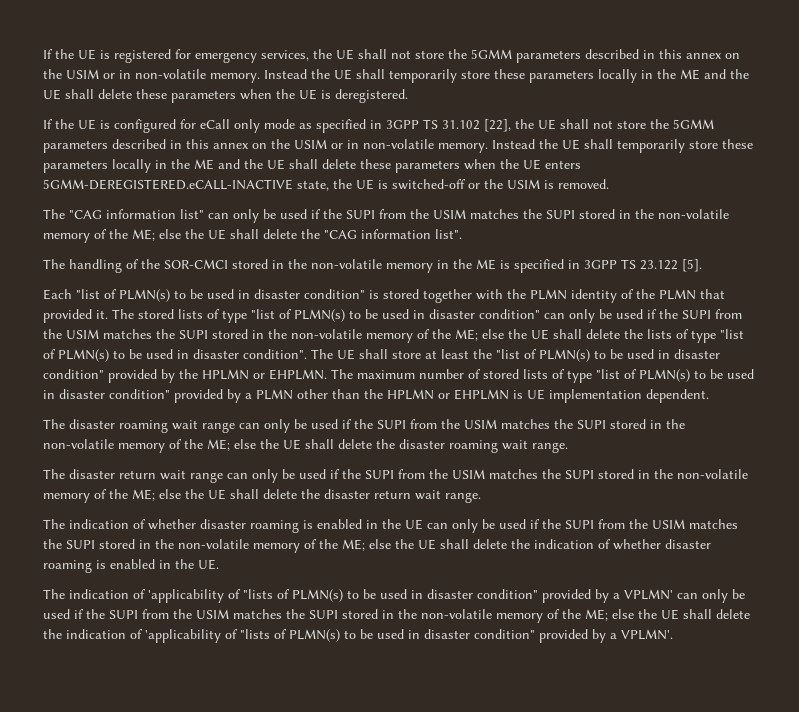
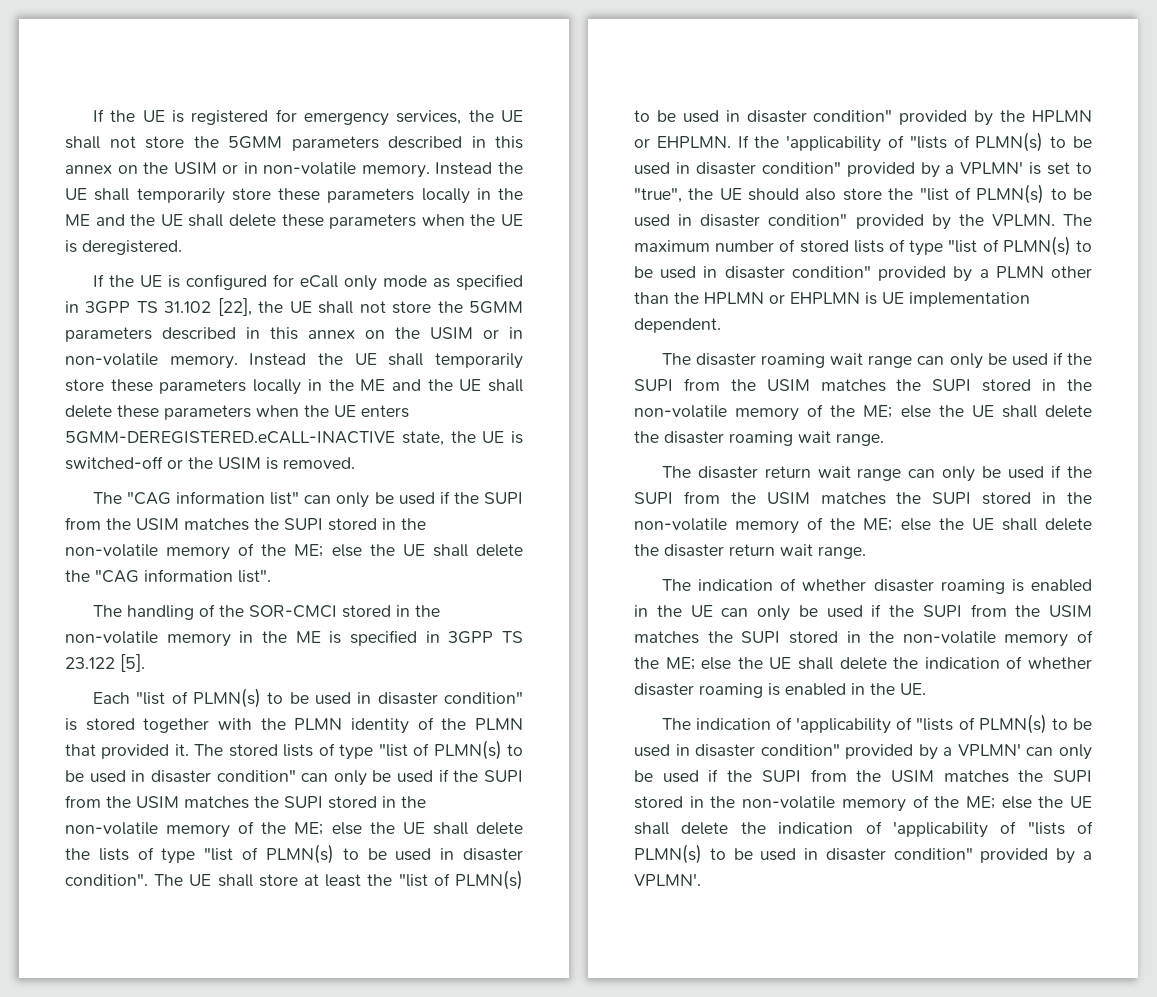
+ If the 'applicability of "lists of PLMN(s) to be used in disaster condition" provided by a VPLMN' is set to "true", the UE should also store the "list of PLMN(s) to be used in disaster condition" provided by the VPLMN.

